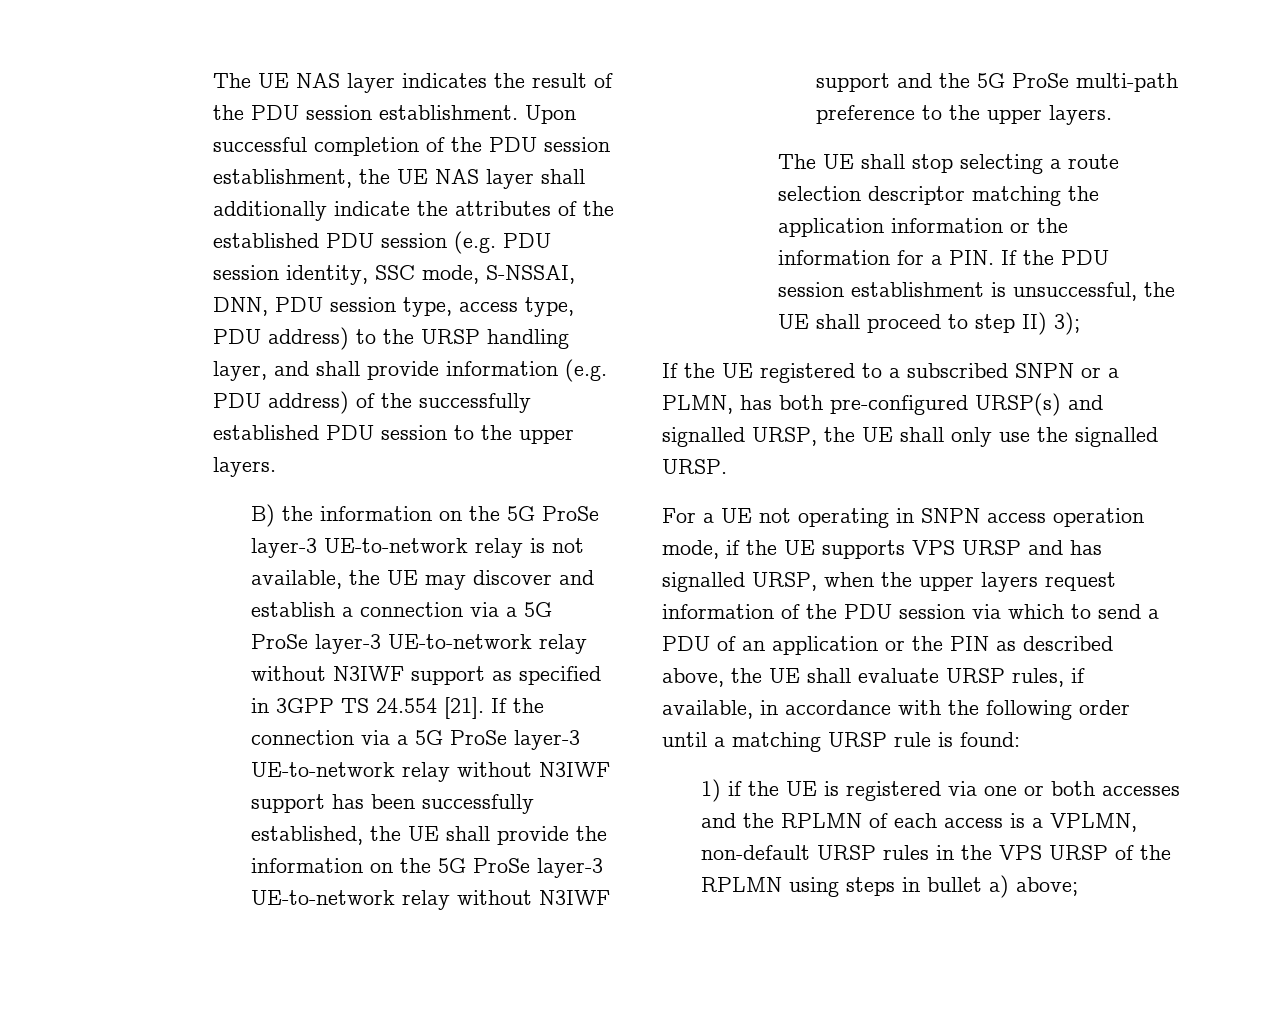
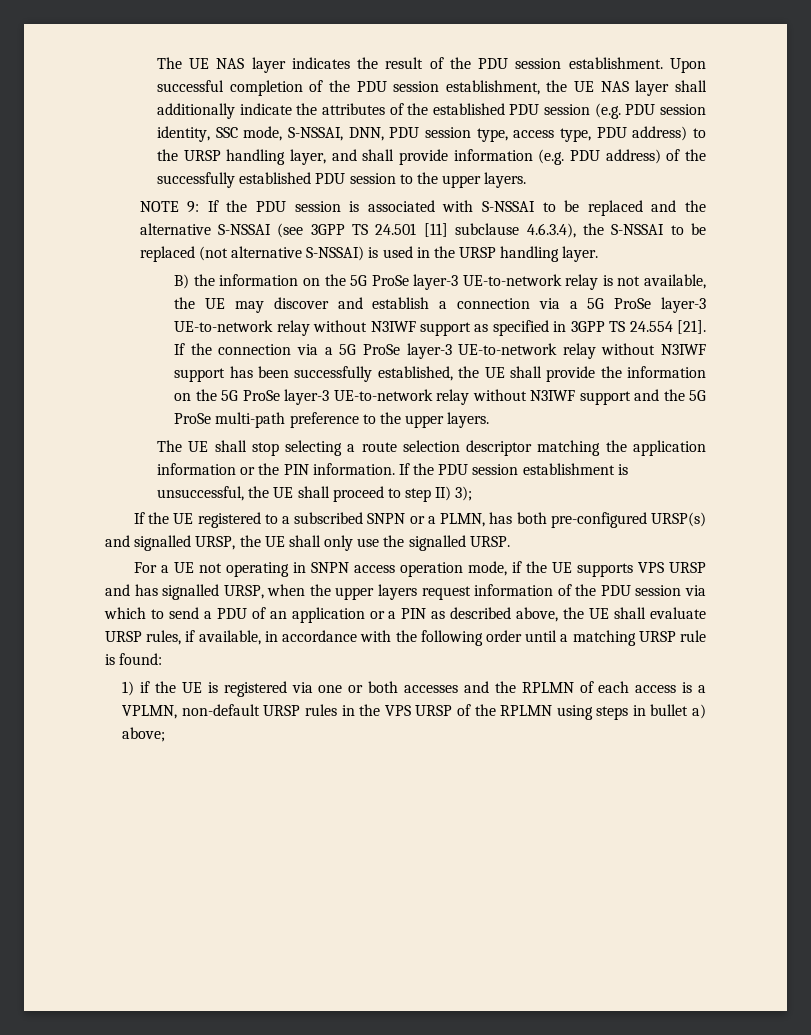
+ NOTE 9: If the PDU session is associated with S-NSSAI to be replaced and the alternative S-NSSAI (see 3GPP TS 24.501 [11] subclause 4.6.3.4), the S-NSSAI to be replaced (not alternative S-NSSAI) is used in the URSP handling layer.
- The UE shall stop selecting a route selection descriptor matching the application information or the information for a PIN. If the PDU session establishment is unsuccessful, the UE shall proceed to step II) 3);
+ The UE shall stop selecting a route selection descriptor matching the application information or the PIN information. If the PDU session establishment is unsuccessful, the UE shall proceed to step II) 3);
- For a UE not operating in SNPN access operation mode, if the UE supports VPS URSP and has signalled URSP, when the upper layers request information of the PDU session via which to send a PDU of an application or the PIN as described above, the UE shall evaluate URSP rules, if available, in accordance with the following order until a matching URSP rule is found:
+ For a UE not operating in SNPN access operation mode, if the UE supports VPS URSP and has signalled URSP, when the upper layers request information of the PDU session via which to send a PDU of an application or a PIN as described above, the UE shall evaluate URSP rules, if available, in accordance with the following order until a matching URSP rule is found:

